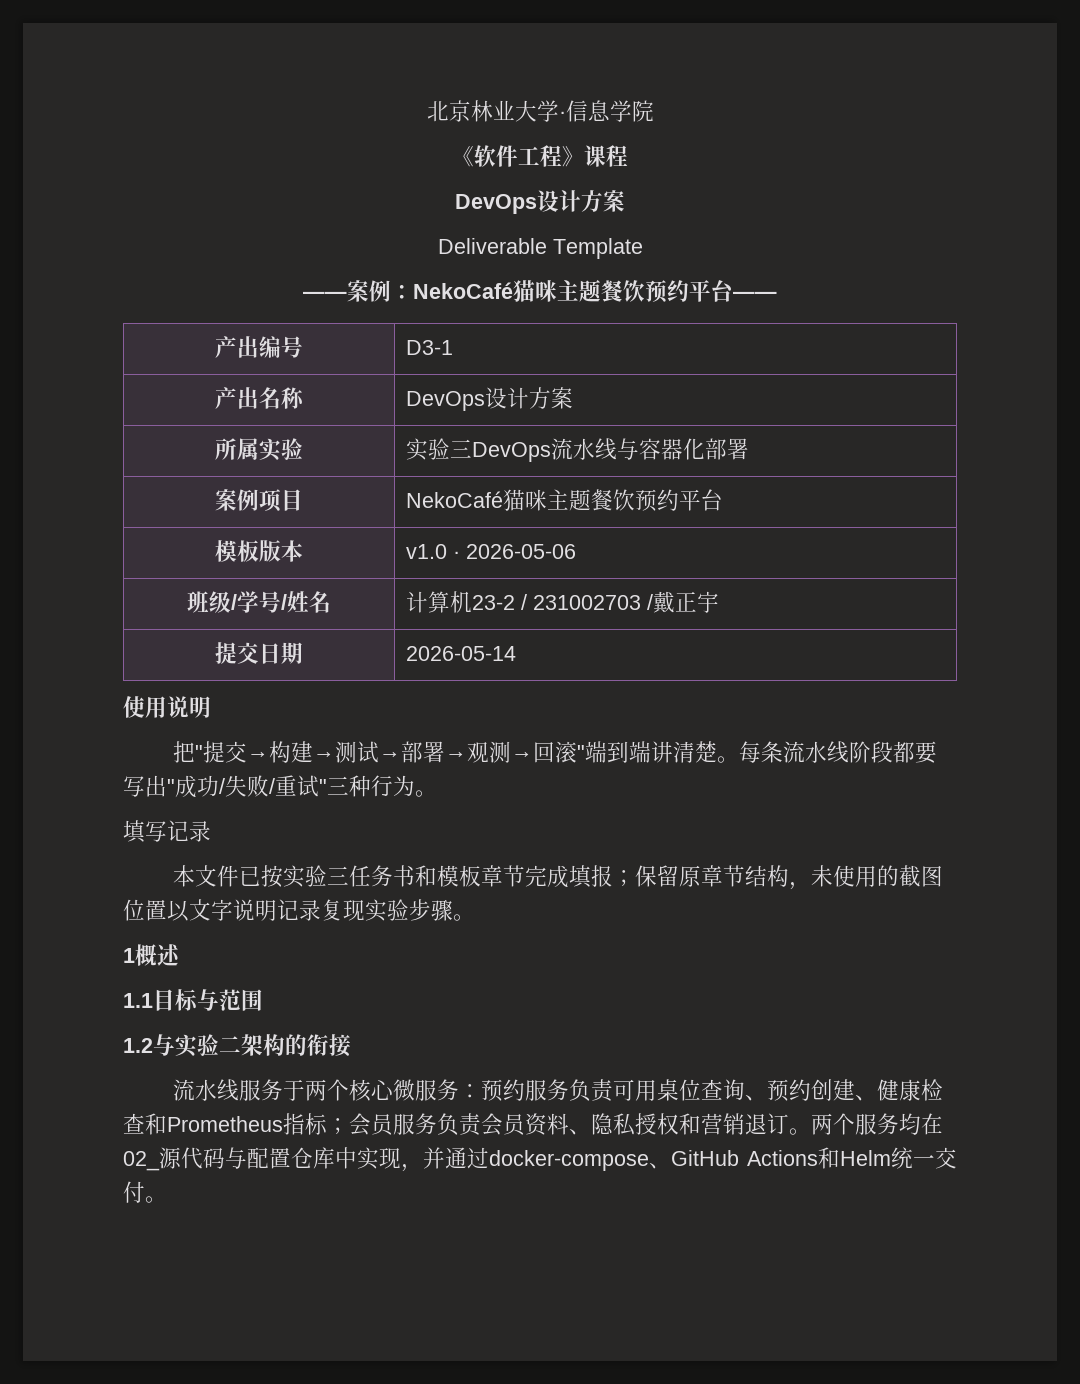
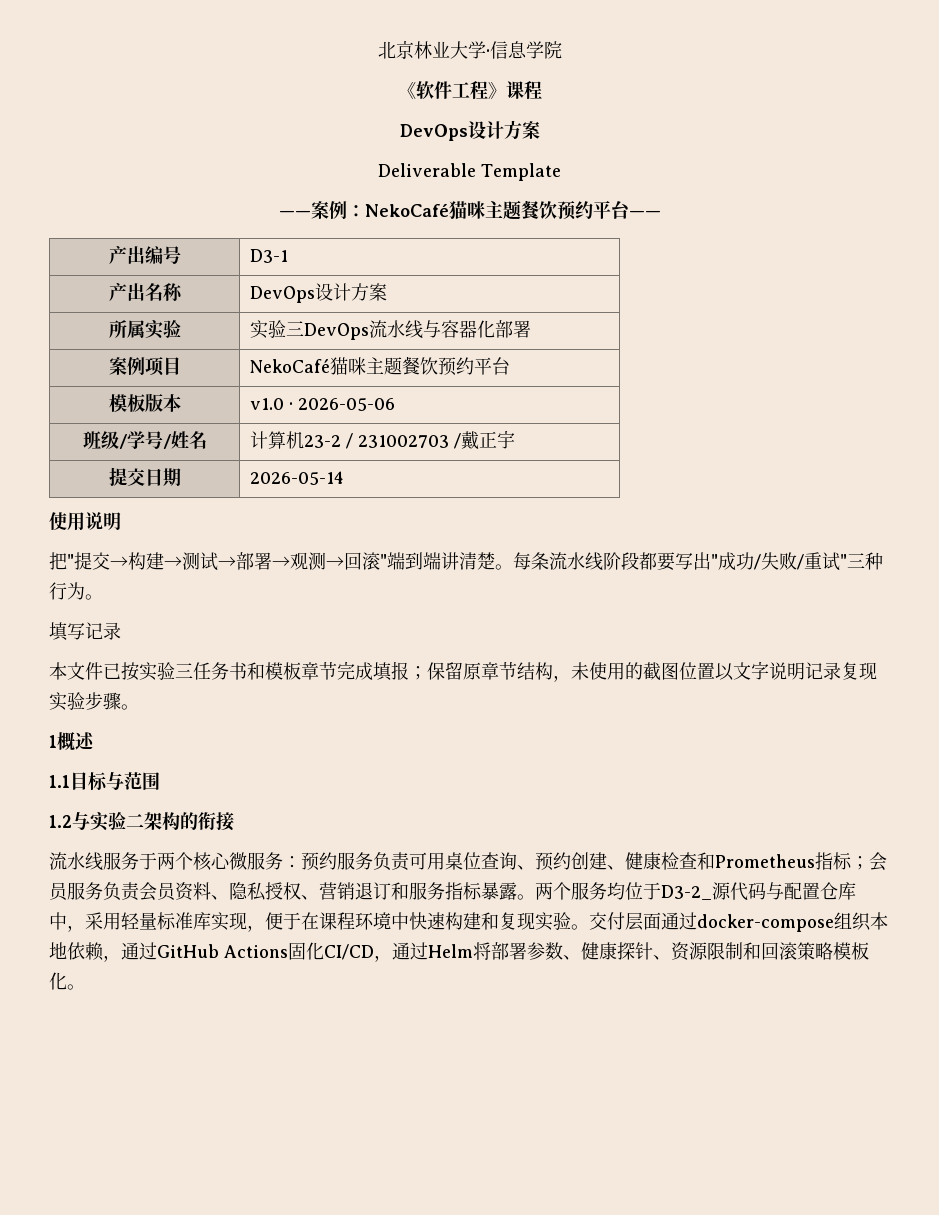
- 流水线服务于两个核心微服务：预约服务负责可用桌位查询、预约创建、健康检查和Prometheus指标；会员服务负责会员资料、隐私授权和营销退订。
+ 流水线服务于两个核心微服务：预约服务负责可用桌位查询、预约创建、健康检查和Prometheus指标；会员服务负责会员资料、隐私授权、营销退订和服务指标暴露。
- 两个服务均在02_源代码与配置仓库中实现，并通过docker-compose、GitHub Actions和Helm统一交付。
+ 两个服务均位于D3-2_源代码与配置仓库中，采用轻量标准库实现，便于在课程环境中快速构建和复现实验。交付层面通过docker-compose组织本地依赖，通过GitHub Actions固化CI/CD，通过Helm将部署参数、健康探针、资源限制和回滚策略模板化。

